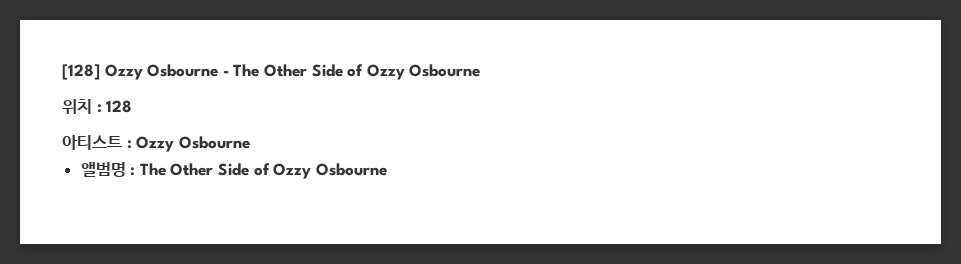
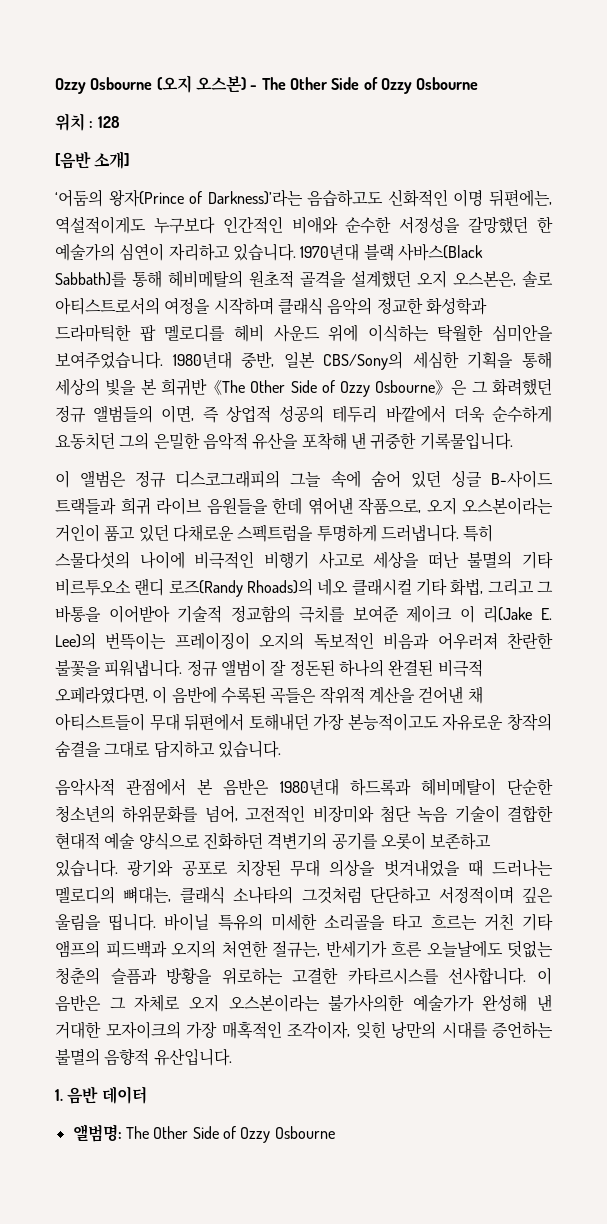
- [128] Ozzy Osbourne - The Other Side of Ozzy Osbourne
+ Ozzy Osbourne (오지 오스본) - The Other Side of Ozzy Osbourne
- 아티스트 : Ozzy Osbourne
- 앨범명 : The Other Side of Ozzy Osbourne
+ [음반 소개]
+ ‘어둠의 왕자(Prince of Darkness)’라는 음습하고도 신화적인 이명 뒤편에는, 역설적이게도 누구보다 인간적인 비애와 순수한 서정성을 갈망했던 한 예술가의 심연이 자리하고 있습니다. 1970년대 블랙 사바스(Black Sabbath)를 통해 헤비메탈의 원초적 골격을 설계했던 오지 오스본은, 솔로 아티스트로서의 여정을 시작하며 클래식 음악의 정교한 화성학과 드라마틱한 팝 멜로디를 헤비 사운드 위에 이식하는 탁월한 심미안을 보여주었습니다. 1980년대 중반, 일본 CBS/Sony의 세심한 기획을 통해 세상의 빛을 본 희귀반《The Other Side of Ozzy Osbourne》은 그 화려했던 정규 앨범들의 이면, 즉 상업적 성공의 테두리 바깥에서 더욱 순수하게 요동치던 그의 은밀한 음악적 유산을 포착해 낸 귀중한 기록물입니다.
+ 이 앨범은 정규 디스코그래피의 그늘 속에 숨어 있던 싱글 B-사이드 트랙들과 희귀 라이브 음원들을 한데 엮어낸 작품으로, 오지 오스본이라는 거인이 품고 있던 다채로운 스펙트럼을 투명하게 드러냅니다. 특히 스물다섯의 나이에 비극적인 비행기 사고로 세상을 떠난 불멸의 기타 비르투오소 랜디 로즈(Randy Rhoads)의 네오 클래시컬 기타 화법, 그리고 그 바통을 이어받아 기술적 정교함의 극치를 보여준 제이크 이 리(Jake E. Lee)의 번뜩이는 프레이징이 오지의 독보적인 비음과 어우러져 찬란한 불꽃을 피워냅니다. 정규 앨범이 잘 정돈된 하나의 완결된 비극적 오페라였다면, 이 음반에 수록된 곡들은 작위적 계산을 걷어낸 채 아티스트들이 무대 뒤편에서 토해내던 가장 본능적이고도 자유로운 창작의 숨결을 그대로 담지하고 있습니다.
+ 음악사적 관점에서 본 음반은 1980년대 하드록과 헤비메탈이 단순한 청소년의 하위문화를 넘어, 고전적인 비장미와 첨단 녹음 기술이 결합한 현대적 예술 양식으로 진화하던 격변기의 공기를 오롯이 보존하고 있습니다. 광기와 공포로 치장된 무대 의상을 벗겨내었을 때 드러나는 멜로디의 뼈대는, 클래식 소나타의 그것처럼 단단하고 서정적이며 깊은 울림을 띱니다. 바이닐 특유의 미세한 소리골을 타고 흐르는 거친 기타 앰프의 피드백과 오지의 처연한 절규는, 반세기가 흐른 오늘날에도 덧없는 청춘의 슬픔과 방황을 위로하는 고결한 카타르시스를 선사합니다. 이 음반은 그 자체로 오지 오스본이라는 불가사의한 예술가가 완성해 낸 거대한 모자이크의 가장 매혹적인 조각이자, 잊힌 낭만의 시대를 증언하는 불멸의 음향적 유산입니다.
+ 1. 음반 데이터
+ 앨범명: The Other Side of Ozzy Osbourne

